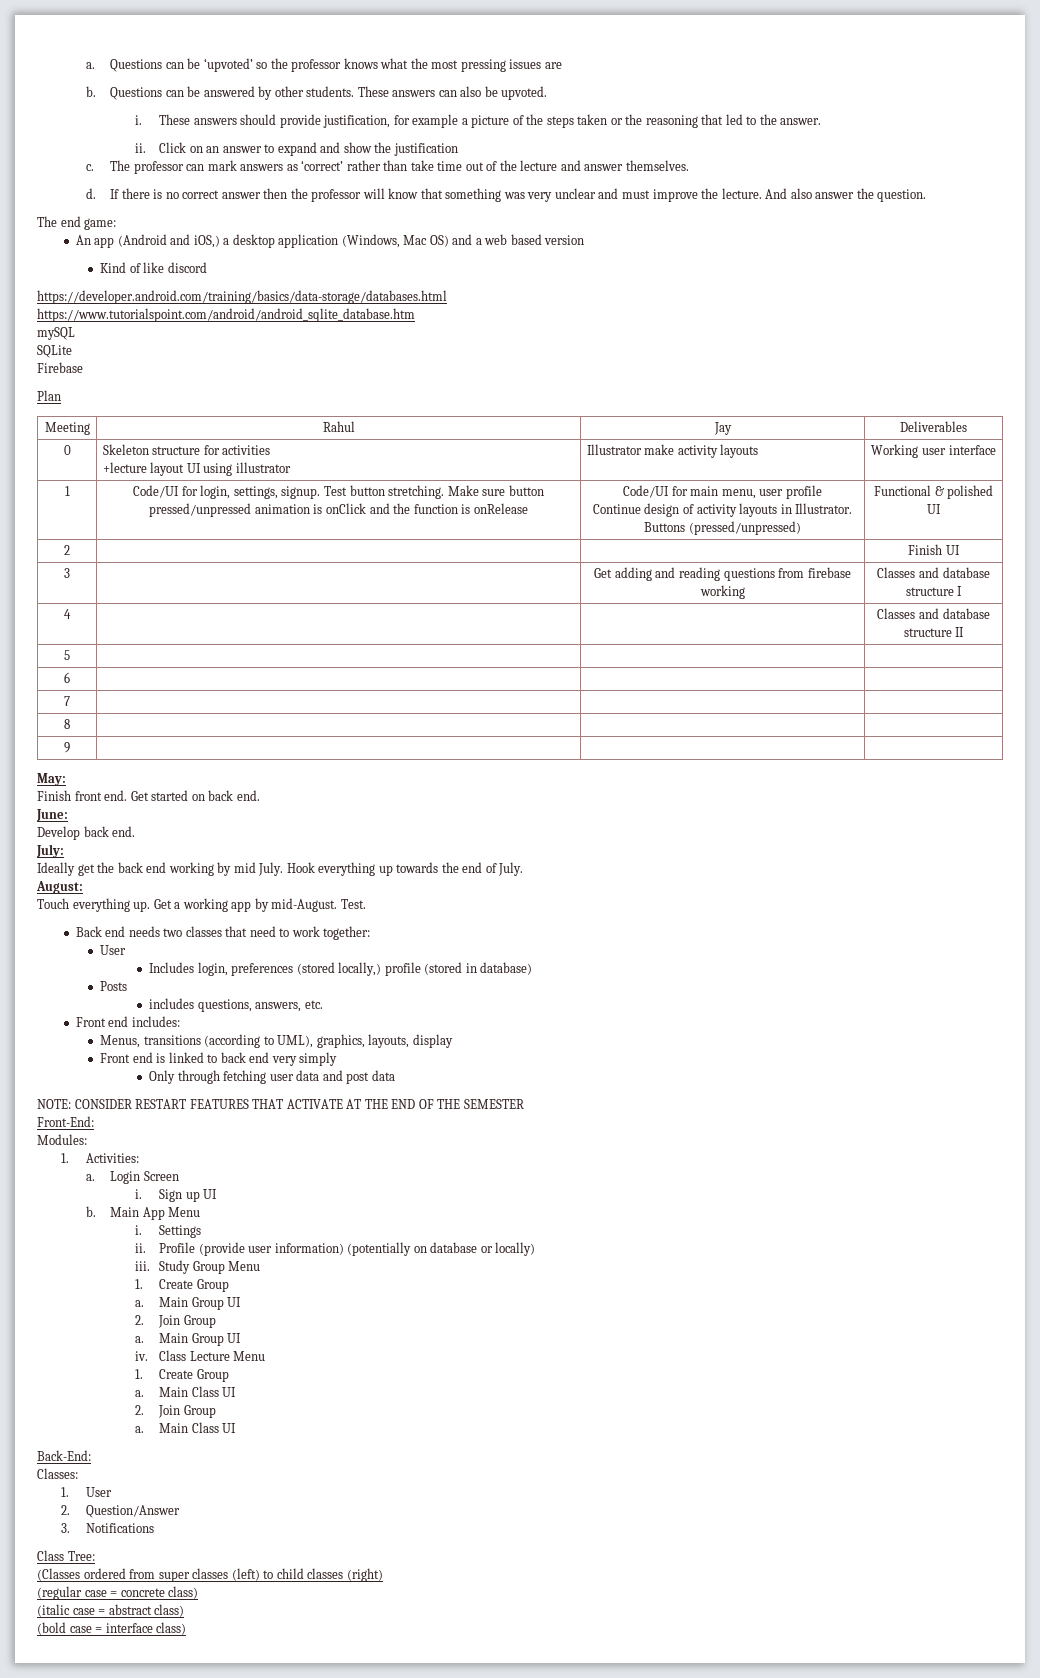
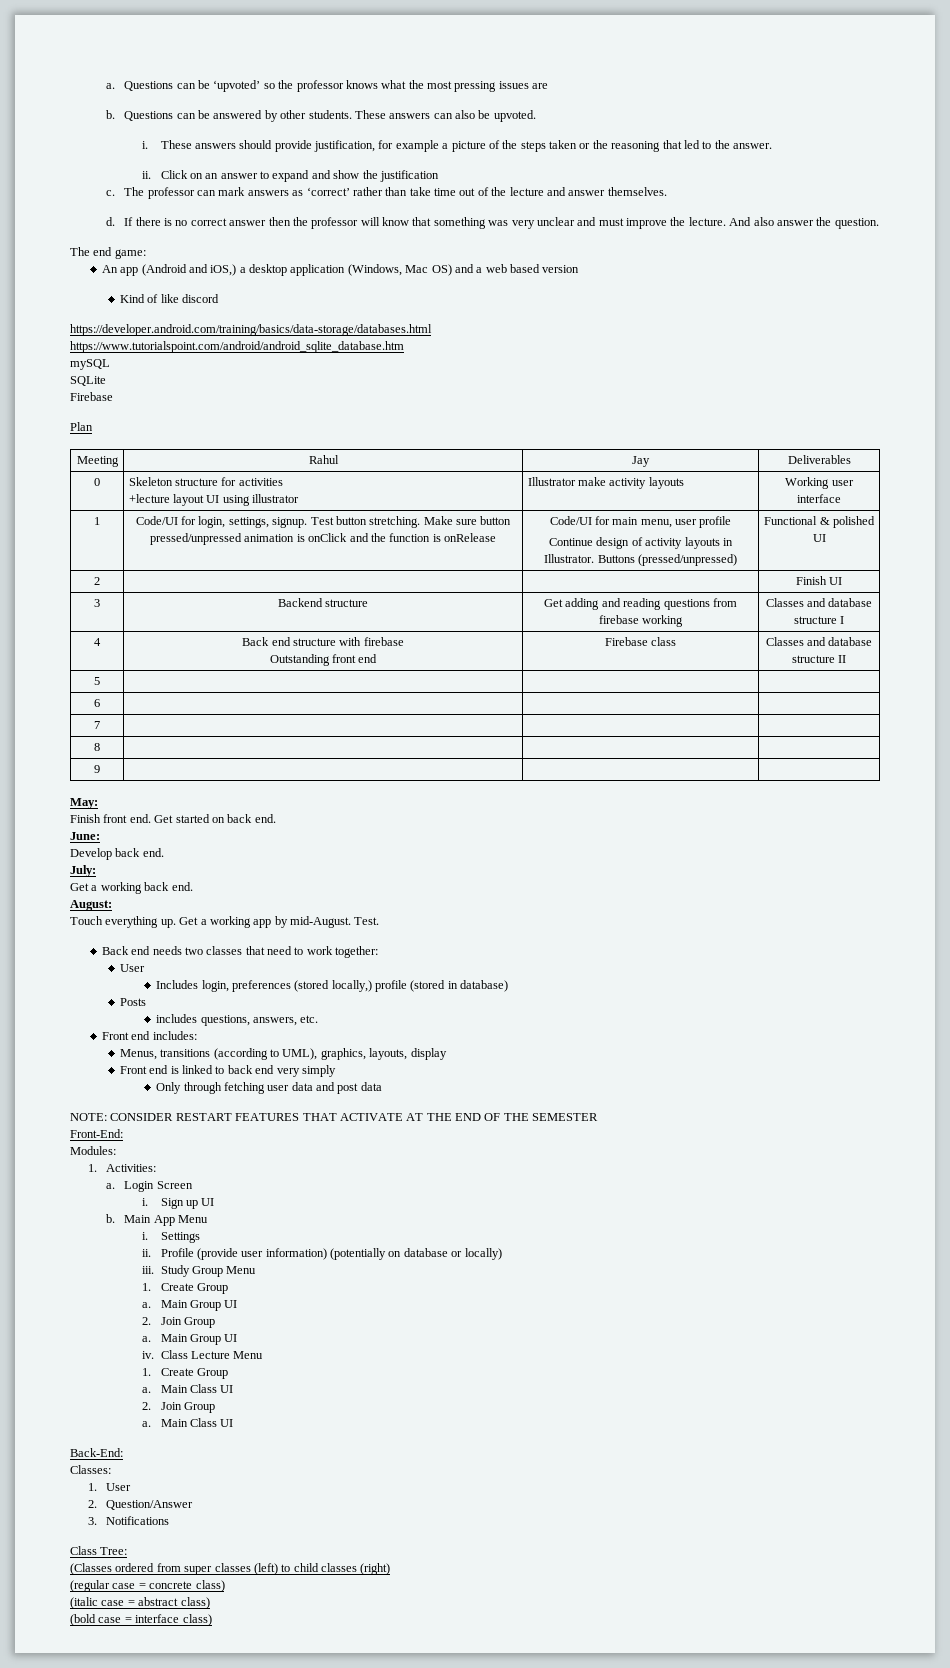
- 3 | | Get adding and reading questions from firebase working | Classes and database structure I
+ 3 | Backend structure | Get adding and reading questions from firebase working | Classes and database structure I
- 4 | | | Classes and database structure II
+ 4 | Back end structure with firebase
+ Outstanding front end | Firebase class | Classes and database structure II
- Ideally get the back end working by mid July. Hook everything up towards the end of July.
+ Get a working back end.

